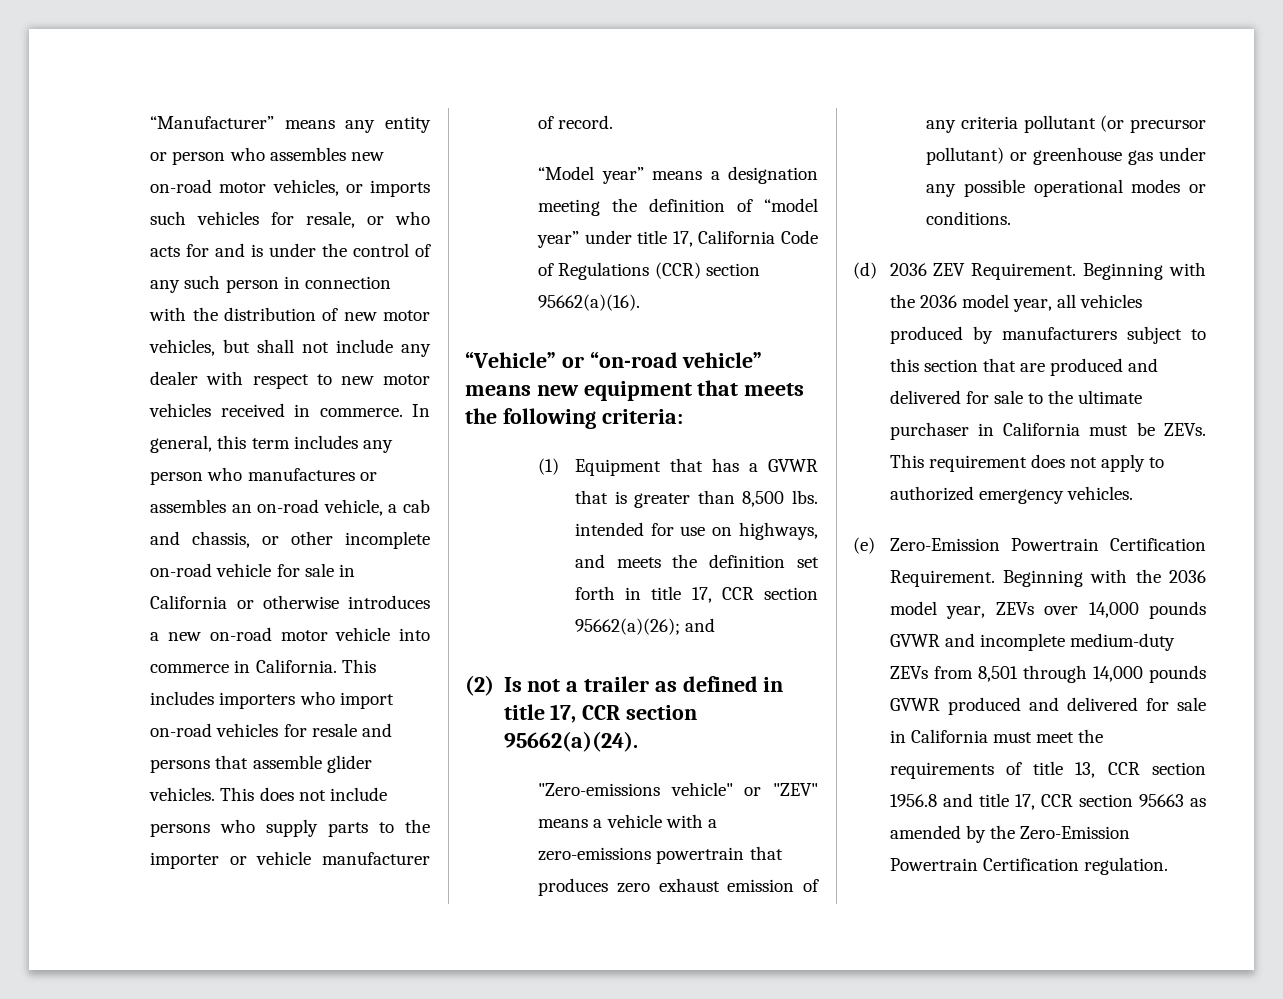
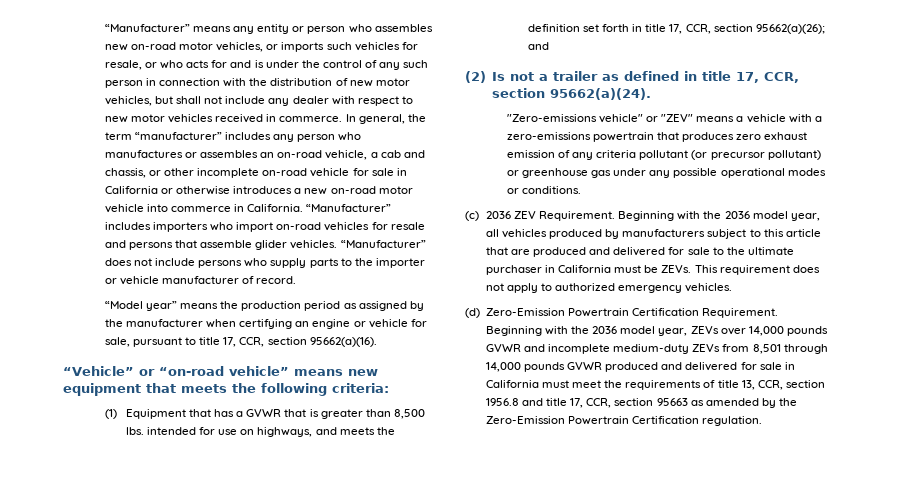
- In general, this term includes any person who manufactures or assembles an on-road vehicle, a cab and chassis, or other incomplete on-road vehicle for sale in California or otherwise introduces a new on-road motor vehicle into commerce in California.
+ In general, the term “manufacturer” includes any person who manufactures or assembles an on-road vehicle, a cab and chassis, or other incomplete on-road vehicle for sale in California or otherwise introduces a new on-road motor vehicle into commerce in California.
- This includes importers who import on-road vehicles for resale and persons that assemble glider vehicles.
+ “Manufacturer” includes importers who import on-road vehicles for resale and persons that assemble glider vehicles.
- This does not include persons who supply parts to the importer or vehicle manufacturer of record.
+ “Manufacturer” does not include persons who supply parts to the importer or vehicle manufacturer of record.
- “Model year” means a designation meeting the definition of “model year” under title 17, California Code of Regulations (CCR) section 95662(a)(16).
+ “Model year” means the production period as assigned by the manufacturer when certifying an engine or vehicle for sale, pursuant to title 17, CCR, section 95662(a)(16).
- (1) Equipment that has a GVWR that is greater than 8,500 lbs. intended for use on highways, and meets the definition set forth in title 17, CCR section 95662(a)(26); and
+ (1) Equipment that has a GVWR that is greater than 8,500 lbs. intended for use on highways, and meets the definition set forth in title 17, CCR, section 95662(a)(26); and
- (2) Is not a trailer as defined in title 17, CCR section 95662(a)(24).
+ (2) Is not a trailer as defined in title 17, CCR, section 95662(a)(24).
- (d) 2036 ZEV Requirement.
+ (c) 2036 ZEV Requirement.
- Beginning with the 2036 model year, all vehicles produced by manufacturers subject to this section that are produced and delivered for sale to the ultimate purchaser in California must be ZEVs.
+ Beginning with the 2036 model year, all vehicles produced by manufacturers subject to this article that are produced and delivered for sale to the ultimate purchaser in California must be ZEVs.
- (e) Zero-Emission Powertrain Certification Requirement.
+ (d) Zero-Emission Powertrain Certification Requirement.
- Beginning with the 2036 model year, ZEVs over 14,000 pounds GVWR and incomplete medium-duty ZEVs from 8,501 through 14,000 pounds GVWR produced and delivered for sale in California must meet the requirements of title 13, CCR section 1956.8 and title 17, CCR section 95663 as amended by the Zero-Emission Powertrain Certification regulation.
+ Beginning with the 2036 model year, ZEVs over 14,000 pounds GVWR and incomplete medium-duty ZEVs from 8,501 through 14,000 pounds GVWR produced and delivered for sale in California must meet the requirements of title 13, CCR, section 1956.8 and title 17, CCR, section 95663 as amended by the Zero-Emission Powertrain Certification regulation.

